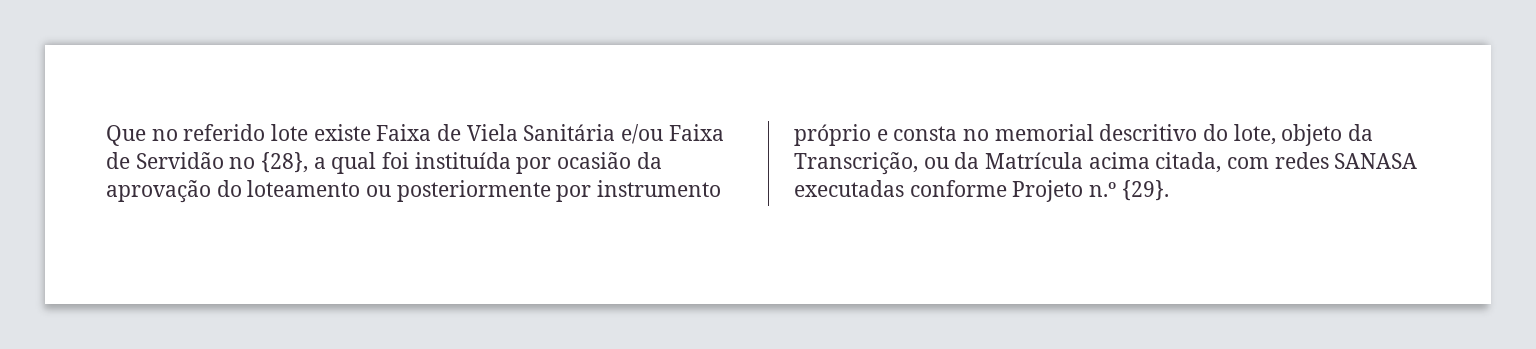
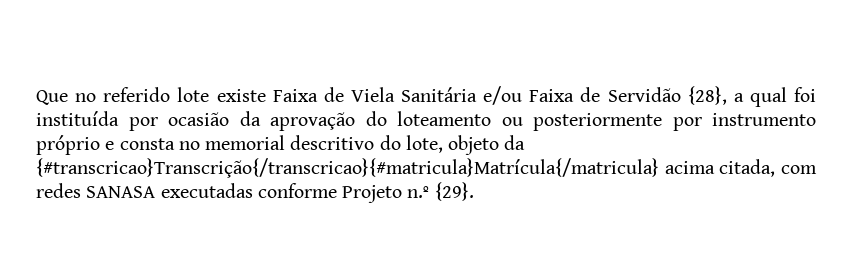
- Que no referido lote existe Faixa de Viela Sanitária e/ou Faixa de Servidão no {28}, a qual foi instituída por ocasião da aprovação do loteamento ou posteriormente por instrumento próprio e consta no memorial descritivo do lote, objeto da Transcrição, ou da Matrícula acima citada, com redes SANASA executadas conforme Projeto n.º {29}.
+ Que no referido lote existe Faixa de Viela Sanitária e/ou Faixa de Servidão {28}, a qual foi instituída por ocasião da aprovação do loteamento ou posteriormente por instrumento próprio e consta no memorial descritivo do lote, objeto da {#transcricao}Transcrição{/transcricao}{#matricula}Matrícula{/matricula} acima citada, com redes SANASA executadas conforme Projeto n.º {29}.

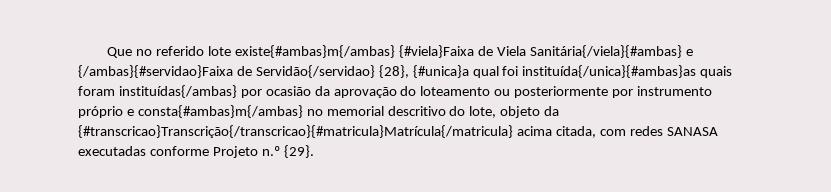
- Que no referido lote existe Faixa de Viela Sanitária e/ou Faixa de Servidão {28}, a qual foi instituída por ocasião da aprovação do loteamento ou posteriormente por instrumento próprio e consta no memorial descritivo do lote, objeto da {#transcricao}Transcrição{/transcricao}{#matricula}Matrícula{/matricula} acima citada, com redes SANASA executadas conforme Projeto n.º {29}.
+ Que no referido lote existe{#ambas}m{/ambas} {#viela}Faixa de Viela Sanitária{/viela}{#ambas} e {/ambas}{#servidao}Faixa de Servidão{/servidao} {28}, {#unica}a qual foi instituída{/unica}{#ambas}as quais foram instituídas{/ambas} por ocasião da aprovação do loteamento ou posteriormente por instrumento próprio e consta{#ambas}m{/ambas} no memorial descritivo do lote, objeto da {#transcricao}Transcrição{/transcricao}{#matricula}Matrícula{/matricula} acima citada, com redes SANASA executadas conforme Projeto n.º {29}.

